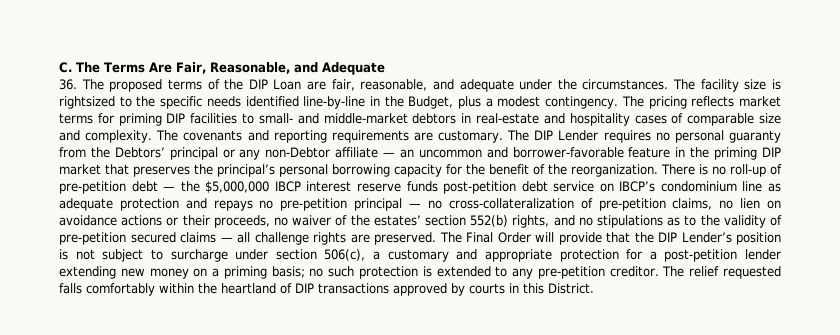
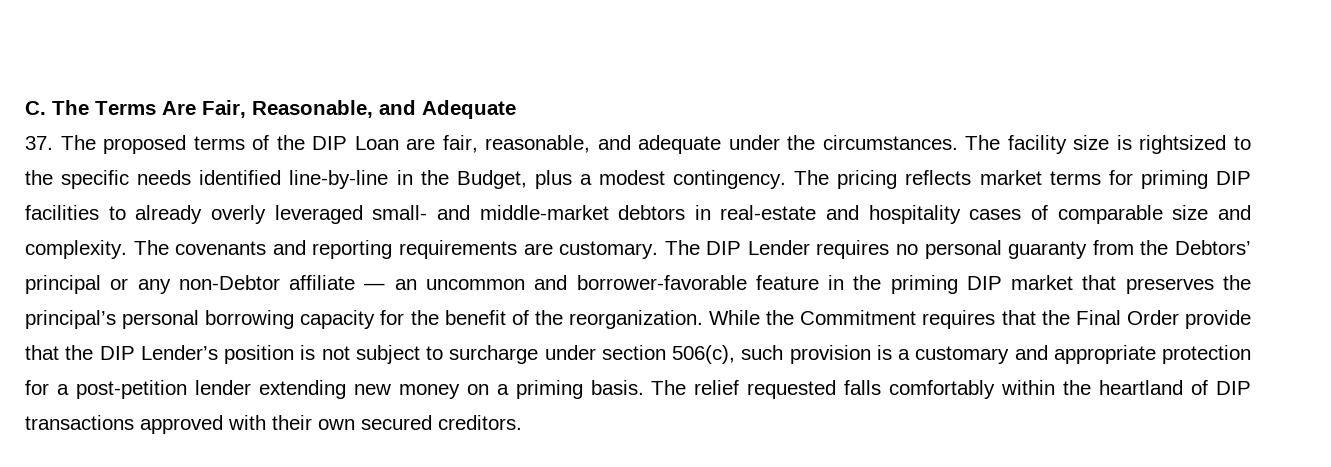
- 36. The proposed terms of the DIP Loan are fair, reasonable, and adequate under the circumstances.
+ 37. The proposed terms of the DIP Loan are fair, reasonable, and adequate under the circumstances.
- The pricing reflects market terms for priming DIP facilities to small- and middle-market debtors in real-estate and hospitality cases of comparable size and complexity.
+ The pricing reflects market terms for priming DIP facilities to already overly leveraged small- and middle-market debtors in real-estate and hospitality cases of comparable size and complexity.
- There is no roll-up of pre-petition debt — the $5,000,000 IBCP interest reserve funds post-petition debt service on IBCP’s condominium line as adequate protection and repays no pre-petition principal — no cross-collateralization of pre-petition claims, no lien on avoidance actions or their proceeds, no waiver of the estates’ section 552(b) rights, and no stipulations as to the validity of pre-petition secured claims — all challenge rights are preserved. The Final Order will provide that the DIP Lender’s position is not subject to surcharge under section 506(c), a customary and appropriate protection for a post-petition lender extending new money on a priming basis; no such protection is extended to any pre-petition creditor.
+ While the Commitment requires that the Final Order provide that the DIP Lender’s position is not subject to surcharge under section 506(c), such provision is a customary and appropriate protection for a post-petition lender extending new money on a priming basis.
- The relief requested falls comfortably within the heartland of DIP transactions approved by courts in this District.
+ The relief requested falls comfortably within the heartland of DIP transactions approved with their own secured creditors.

